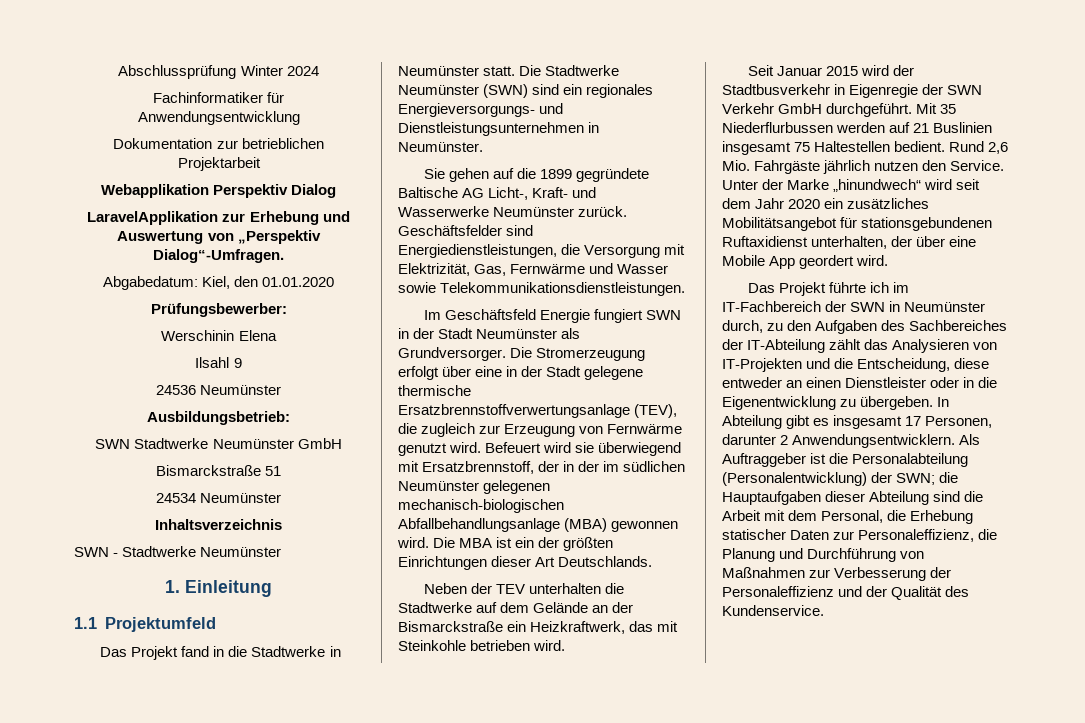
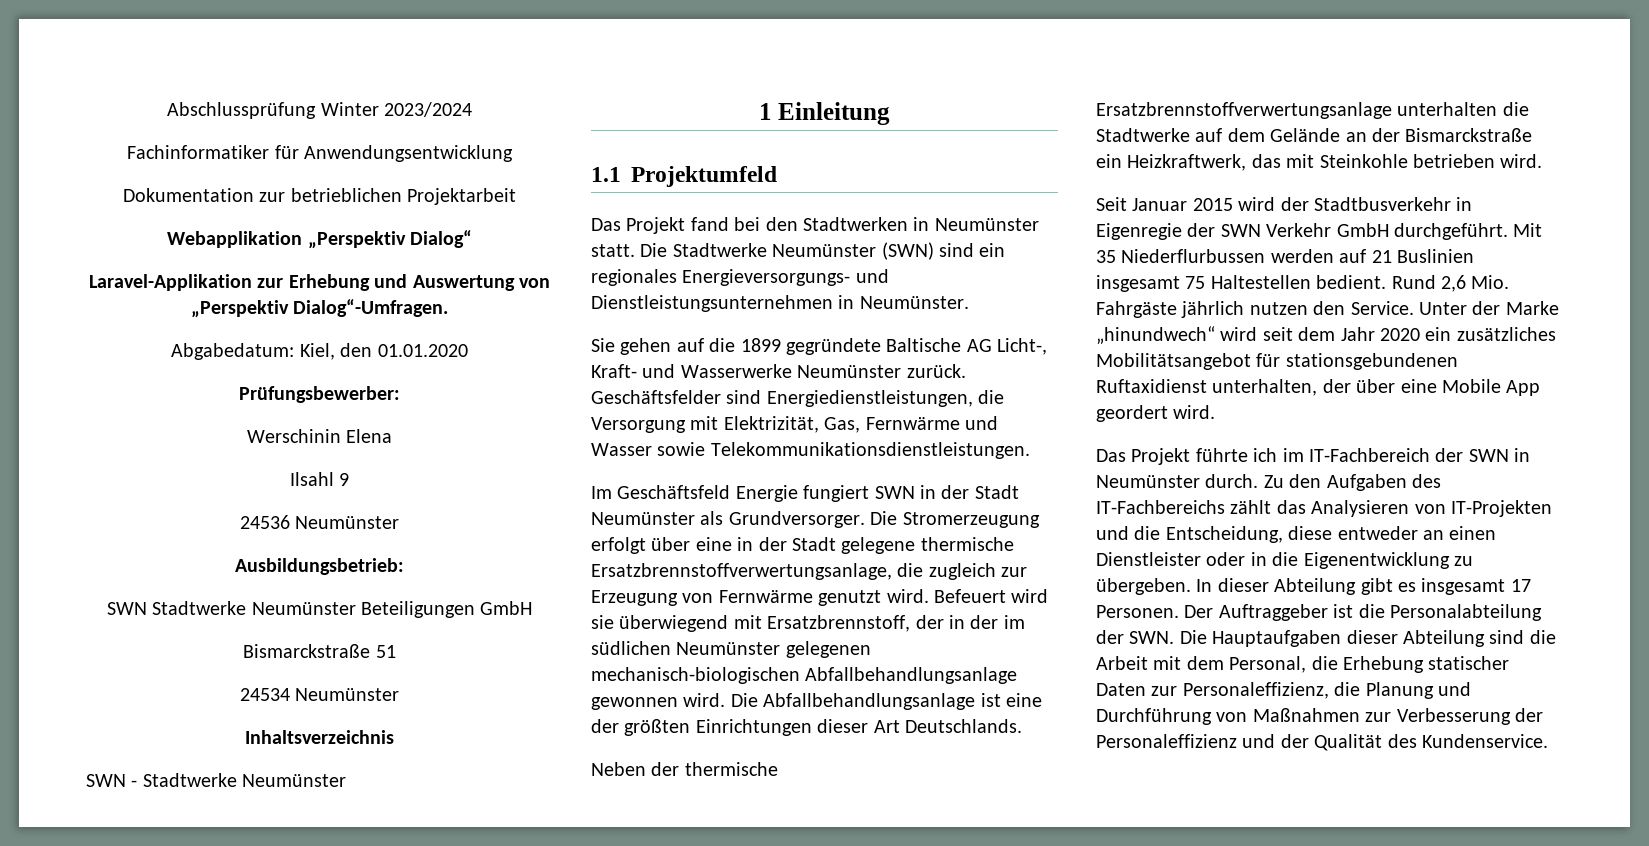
- Abschlussprüfung Winter 2024
+ Abschlussprüfung Winter 2023/2024
- Webapplikation Perspektiv Dialog
- LaravelApplikation zur Erhebung und Auswertung von „Perspektiv Dialog“-Umfragen.
+ Webapplikation „Perspektiv Dialog“
+ Laravel-Applikation zur Erhebung und Auswertung von „Perspektiv Dialog“-Umfragen.
- SWN Stadtwerke Neumünster GmbH
+ SWN Stadtwerke Neumünster Beteiligungen GmbH
- 1. Einleitung
+ 1 Einleitung
- Das Projekt fand in die Stadtwerke in Neumünster statt.
+ Das Projekt fand bei den Stadtwerken in Neumünster statt.
- Die Stromerzeugung erfolgt über eine in der Stadt gelegene thermische Ersatzbrennstoffverwertungsanlage (TEV), die zugleich zur Erzeugung von Fernwärme genutzt wird.
+ Die Stromerzeugung erfolgt über eine in der Stadt gelegene thermische Ersatzbrennstoffverwertungsanlage, die zugleich zur Erzeugung von Fernwärme genutzt wird.
- Befeuert wird sie überwiegend mit Ersatzbrennstoff, der in der im südlichen Neumünster gelegenen mechanisch-biologischen Abfallbehandlungsanlage (MBA) gewonnen wird.
+ Befeuert wird sie überwiegend mit Ersatzbrennstoff, der in der im südlichen Neumünster gelegenen mechanisch-biologischen Abfallbehandlungsanlage gewonnen wird.
- Die MBA ist ein der größten Einrichtungen dieser Art Deutschlands.
+ Die Abfallbehandlungsanlage ist eine der größten Einrichtungen dieser Art Deutschlands.
- Neben der TEV unterhalten die Stadtwerke auf dem Gelände an der Bismarckstraße ein Heizkraftwerk, das mit Steinkohle betrieben wird.
+ Neben der thermische Ersatzbrennstoffverwertungsanlage unterhalten die Stadtwerke auf dem Gelände an der Bismarckstraße ein Heizkraftwerk, das mit Steinkohle betrieben wird.
- Das Projekt führte ich im IT-Fachbereich der SWN in Neumünster durch, zu den Aufgaben des Sachbereiches der IT-Abteilung zählt das Analysieren von IT-Projekten und die Entscheidung, diese entweder an einen Dienstleister oder in die Eigenentwicklung zu übergeben.
+ Das Projekt führte ich im IT-Fachbereich der SWN in Neumünster durch. Zu den Aufgaben des IT-Fachbereichs zählt das Analysieren von IT-Projekten und die Entscheidung, diese entweder an einen Dienstleister oder in die Eigenentwicklung zu übergeben.
- In Abteilung gibt es insgesamt 17 Personen, darunter 2 Anwendungsentwicklern. Als Auftraggeber ist die Personalabteilung (Personalentwicklung) der SWN; die Hauptaufgaben dieser Abteilung sind die Arbeit mit dem Personal, die Erhebung statischer Daten zur Personaleffizienz, die Planung und Durchführung von Maßnahmen zur Verbesserung der Personaleffizienz und der Qualität des Kundenservice.
+ In dieser Abteilung gibt es insgesamt 17 Personen. Der Auftraggeber ist die Personalabteilung der SWN. Die Hauptaufgaben dieser Abteilung sind die Arbeit mit dem Personal, die Erhebung statischer Daten zur Personaleffizienz, die Planung und Durchführung von Maßnahmen zur Verbesserung der Personaleffizienz und der Qualität des Kundenservice.

